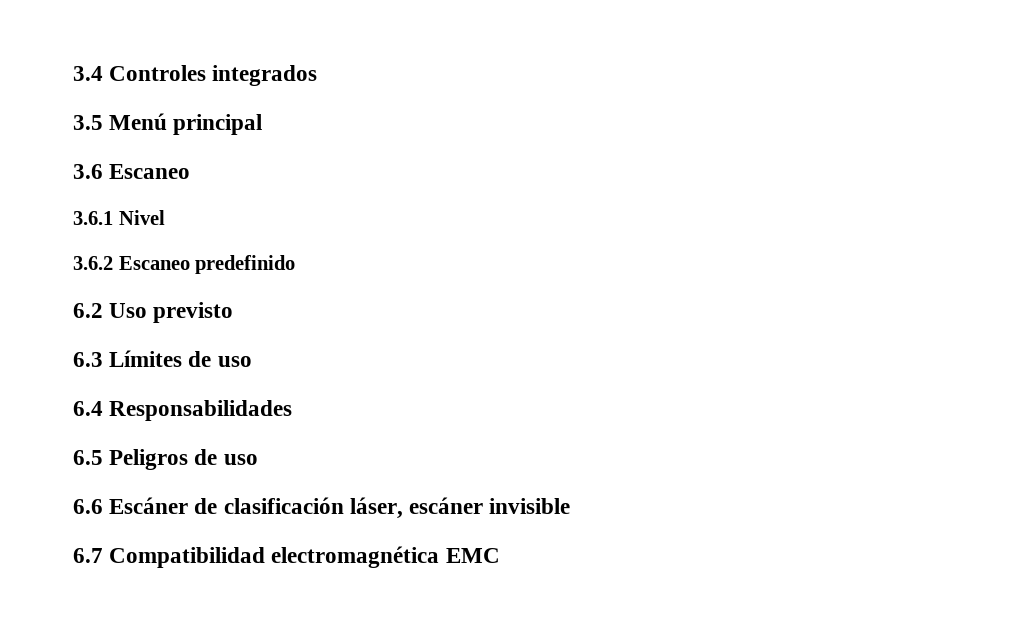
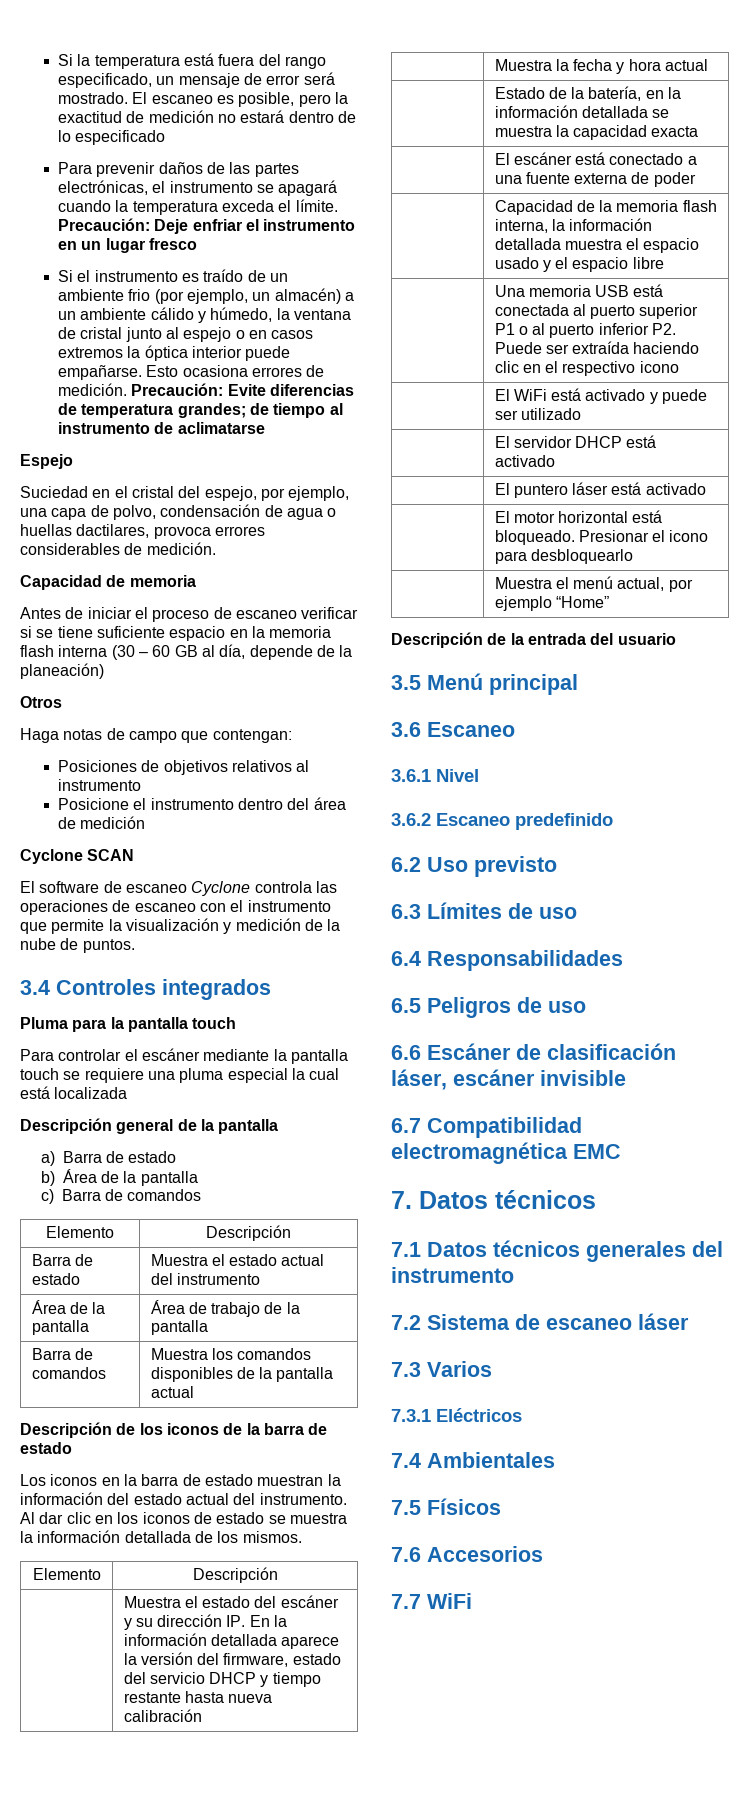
+ Si la temperatura está fuera del rango especificado, un mensaje de error será mostrado. El escaneo es posible, pero la exactitud de medición no estará dentro de lo especificado
+ Para prevenir daños de las partes electrónicas, el instrumento se apagará cuando la temperatura exceda el límite. Precaución: Deje enfriar el instrumento en un lugar fresco
+ Si el instrumento es traído de un ambiente frio (por ejemplo, un almacén) a un ambiente cálido y húmedo, la ventana de cristal junto al espejo o en casos extremos la óptica interior puede empañarse. Esto ocasiona errores de medición. Precaución: Evite diferencias de temperatura grandes; de tiempo al instrumento de aclimatarse
+ Espejo
+ Suciedad en el cristal del espejo, por ejemplo, una capa de polvo, condensación de agua o huellas dactilares, provoca errores considerables de medición.
+ Capacidad de memoria
+ Antes de iniciar el proceso de escaneo verificar si se tiene suficiente espacio en la memoria flash interna (30 – 60 GB al día, depende de la planeación)
+ Otros
+ Haga notas de campo que contengan:
+ Posiciones de objetivos relativos al instrumento
+ Posicione el instrumento dentro del área de medición
+ Cyclone SCAN
+ El software de escaneo Cyclone controla las operaciones de escaneo con el instrumento que permite la visualización y medición de la nube de puntos.
  3.4 Controles integrados
+ Pluma para la pantalla touch
+ Para controlar el escáner mediante la pantalla touch se requiere una pluma especial la cual está localizada
+ Descripción general de la pantalla
+ a) Barra de estado
+ b) Área de la pantalla
+ c) Barra de comandos
+ Elemento | Descripción
+ Barra de estado | Muestra el estado actual del instrumento
+ Área de la pantalla | Área de trabajo de la pantalla
+ Barra de comandos | Muestra los comandos disponibles de la pantalla actual
+ Descripción de los iconos de la barra de estado
+ Los iconos en la barra de estado muestran la información del estado actual del instrumento. Al dar clic en los iconos de estado se muestra la información detallada de los mismos.
+ Elemento | Descripción
+ | Muestra el estado del escáner y su dirección IP. En la información detallada aparece la versión del firmware, estado del servicio DHCP y tiempo restante hasta nueva calibración
+ | Muestra la fecha y hora actual
+ | Estado de la batería, en la información detallada se muestra la capacidad exacta
+ | El escáner está conectado a una fuente externa de poder
+ | Capacidad de la memoria flash interna, la información detallada muestra el espacio usado y el espacio libre
+ | Una memoria USB está conectada al puerto superior P1 o al puerto inferior P2. Puede ser extraída haciendo clic en el respectivo icono
+ | El WiFi está activado y puede ser utilizado
+ | El servidor DHCP está activado
+ | El puntero láser está activado
+ | El motor horizontal está bloqueado. Presionar el icono para desbloquearlo
+ | Muestra el menú actual, por ejemplo “Home”
+ Descripción de la entrada del usuario
+ 7. Datos técnicos
+ 7.1 Datos técnicos generales del instrumento
+ 7.2 Sistema de escaneo láser
+ 7.3 Varios
+ 7.3.1 Eléctricos
+ 7.4 Ambientales
+ 7.5 Físicos
+ 7.6 Accesorios
+ 7.7 WiFi

